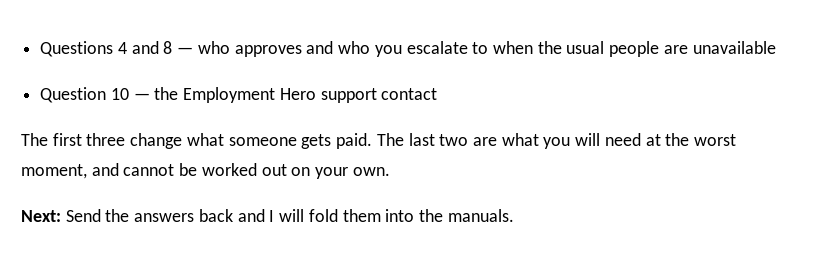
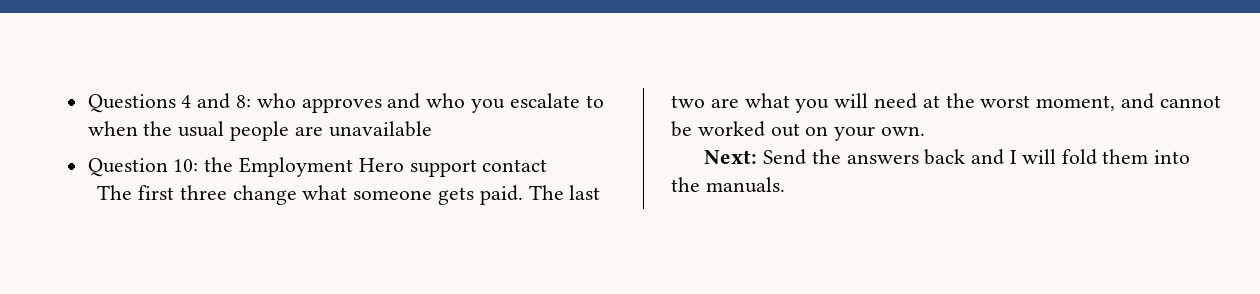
- Questions 4 and 8 — who approves and who you escalate to when the usual people are unavailable
+ Questions 4 and 8: who approves and who you escalate to when the usual people are unavailable
- Question 10 — the Employment Hero support contact
+ Question 10: the Employment Hero support contact

